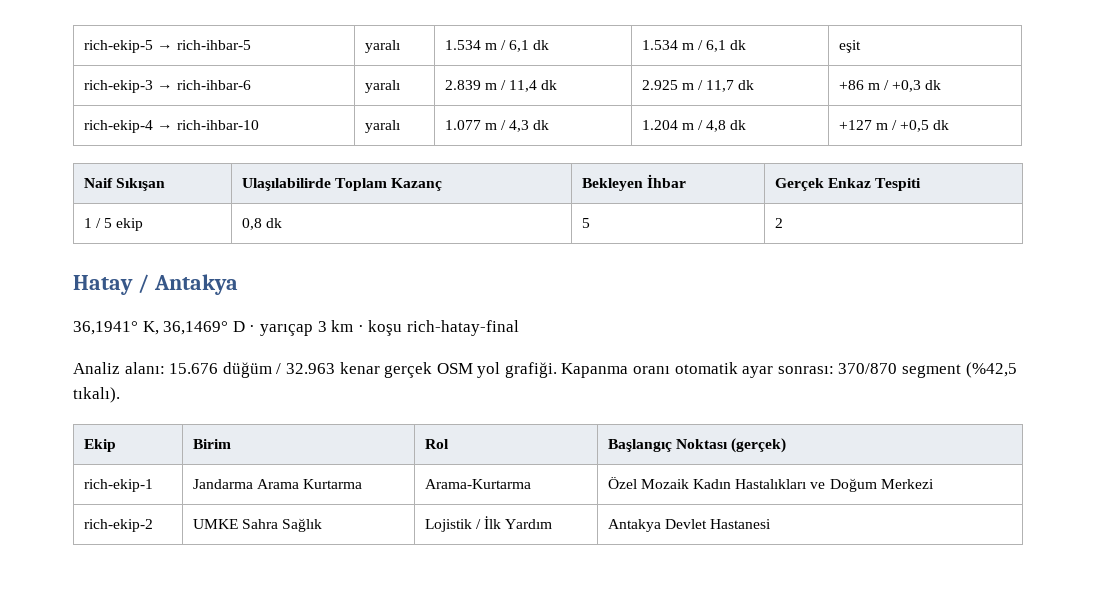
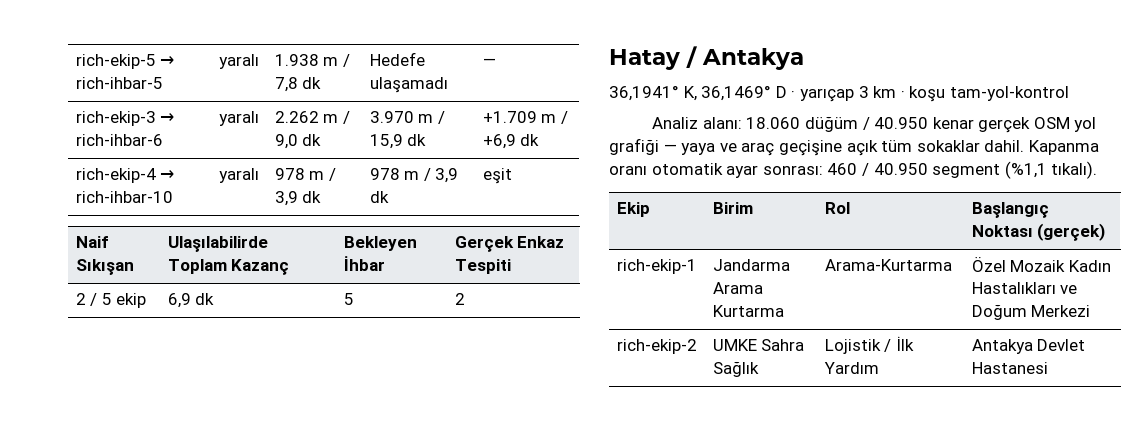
- rich-ekip-5 → rich-ihbar-5 | yaralı | 1.534 m / 6,1 dk | 1.534 m / 6,1 dk | eşit
+ rich-ekip-5 → rich-ihbar-5 | yaralı | 1.938 m / 7,8 dk | Hedefe ulaşamadı | —
- rich-ekip-3 → rich-ihbar-6 | yaralı | 2.839 m / 11,4 dk | 2.925 m / 11,7 dk | +86 m / +0,3 dk
+ rich-ekip-3 → rich-ihbar-6 | yaralı | 2.262 m / 9,0 dk | 3.970 m / 15,9 dk | +1.709 m / +6,9 dk
- rich-ekip-4 → rich-ihbar-10 | yaralı | 1.077 m / 4,3 dk | 1.204 m / 4,8 dk | +127 m / +0,5 dk
+ rich-ekip-4 → rich-ihbar-10 | yaralı | 978 m / 3,9 dk | 978 m / 3,9 dk | eşit
- 1 / 5 ekip | 0,8 dk | 5 | 2
+ 2 / 5 ekip | 6,9 dk | 5 | 2
- 36,1941° K, 36,1469° D · yarıçap 3 km · koşu rich-hatay-final
+ 36,1941° K, 36,1469° D · yarıçap 3 km · koşu tam-yol-kontrol
- Analiz alanı: 15.676 düğüm / 32.963 kenar gerçek OSM yol grafiği.
+ Analiz alanı: 18.060 düğüm / 40.950 kenar gerçek OSM yol grafiği — yaya ve araç geçişine açık tüm sokaklar dahil.
- Kapanma oranı otomatik ayar sonrası: 370/870 segment (%42,5 tıkalı).
+ Kapanma oranı otomatik ayar sonrası: 460 / 40.950 segment (%1,1 tıkalı).

